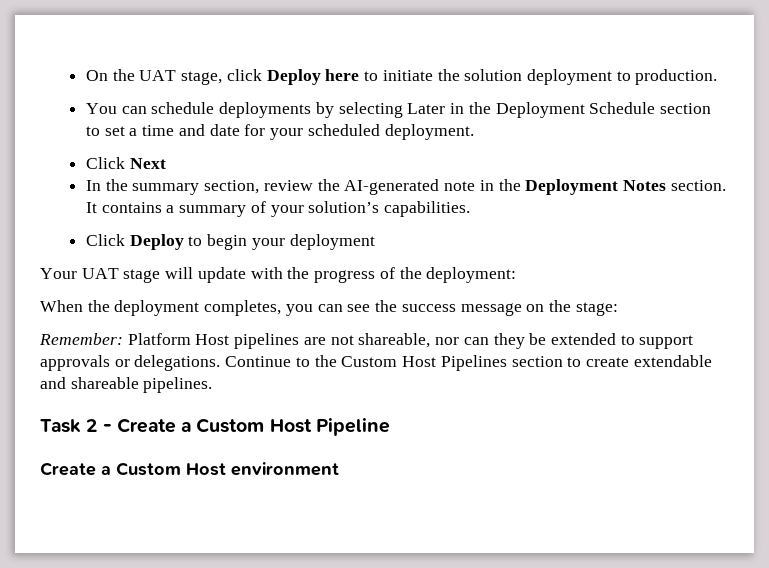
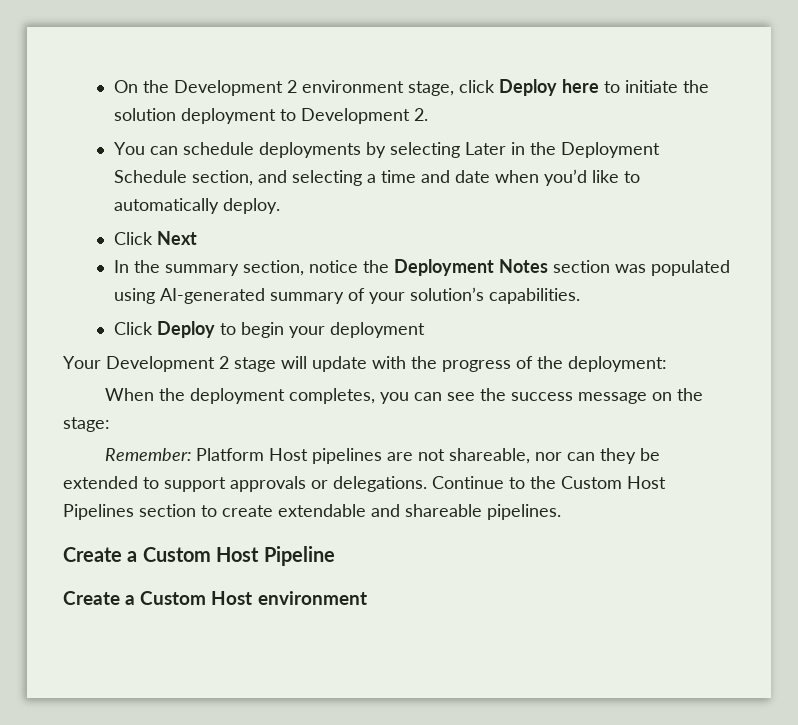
- On the UAT stage, click Deploy here to initiate the solution deployment to production.
+ On the Development 2 environment stage, click Deploy here to initiate the solution deployment to Development 2.
- You can schedule deployments by selecting Later in the Deployment Schedule section to set a time and date for your scheduled deployment.
+ You can schedule deployments by selecting Later in the Deployment Schedule section, and selecting a time and date when you’d like to automatically deploy.
- In the summary section, review the AI-generated note in the Deployment Notes section. It contains a summary of your solution’s capabilities.
+ In the summary section, notice the Deployment Notes section was populated using AI-generated summary of your solution’s capabilities.
- Your UAT stage will update with the progress of the deployment:
+ Your Development 2 stage will update with the progress of the deployment:
- Task 2 - Create a Custom Host Pipeline
+ Create a Custom Host Pipeline

